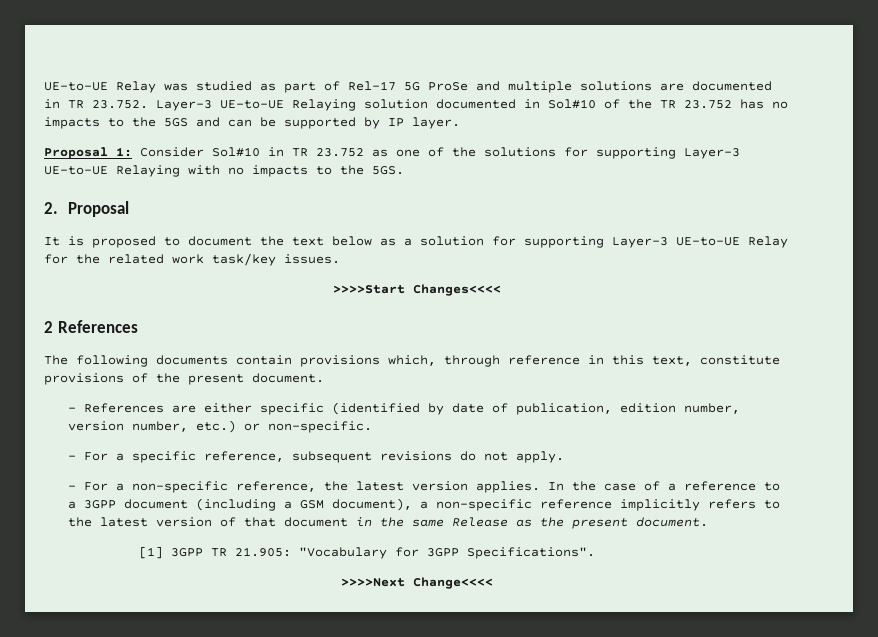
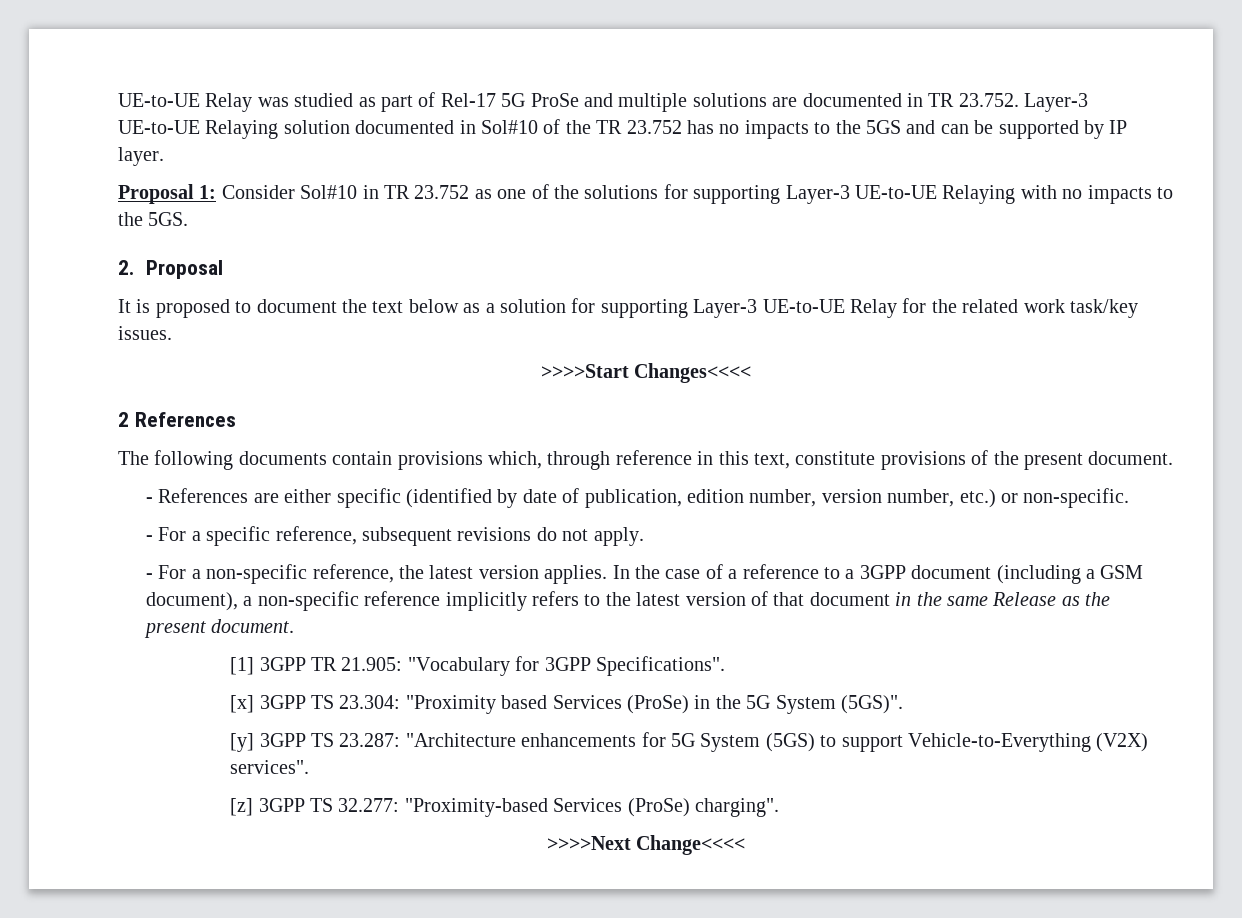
+ [x] 3GPP TS 23.304: "Proximity based Services (ProSe) in the 5G System (5GS)".
+ [y] 3GPP TS 23.287: "Architecture enhancements for 5G System (5GS) to support Vehicle-to-Everything (V2X) services".
+ [z] 3GPP TS 32.277: "Proximity-based Services (ProSe) charging".

